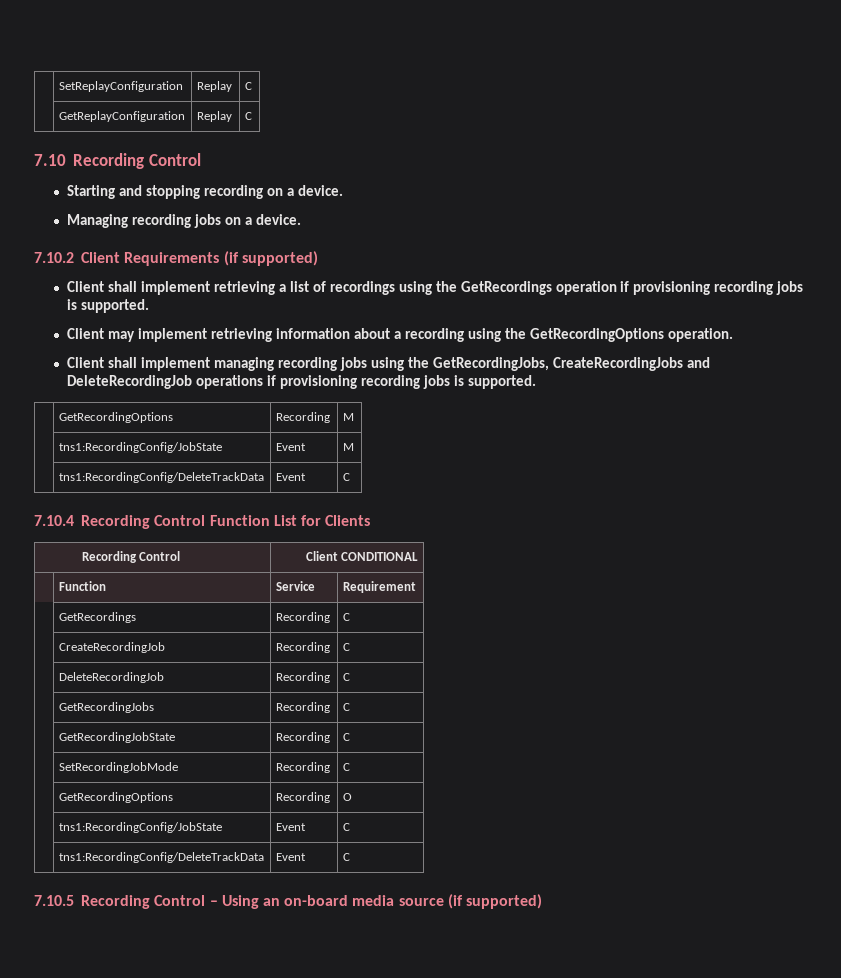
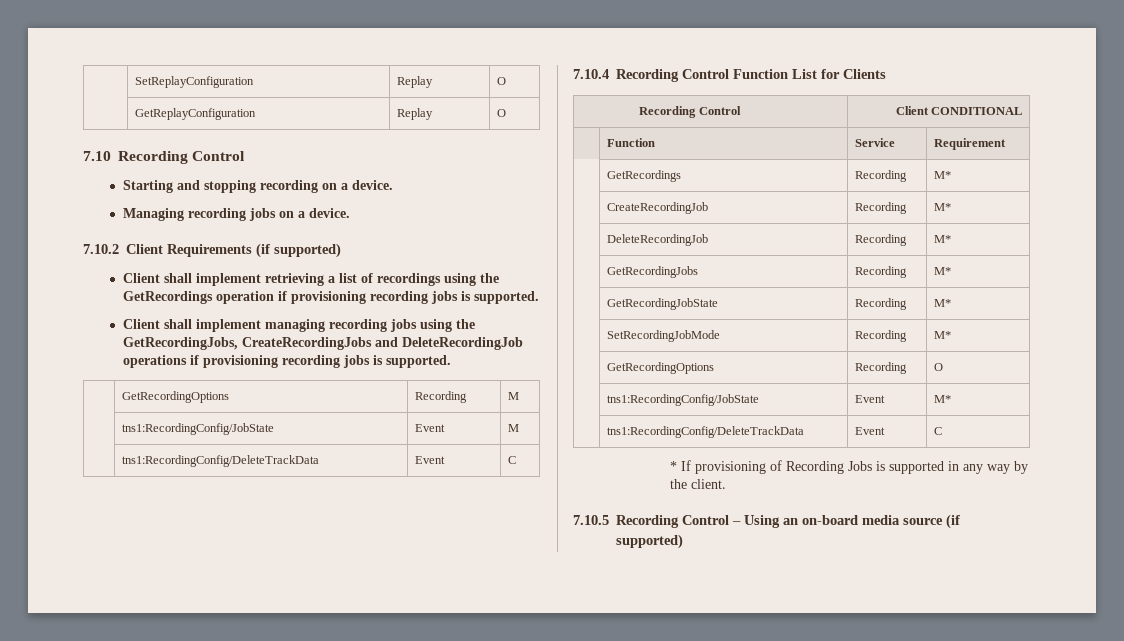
- | SetReplayConfiguration | Replay | C
+ | SetReplayConfiguration | Replay | O
- | GetReplayConfiguration | Replay | C
+ | GetReplayConfiguration | Replay | O
- Client may implement retrieving information about a recording using the GetRecordingOptions operation.
- | GetRecordings | Recording | C
+ | GetRecordings | Recording | M*
- | CreateRecordingJob | Recording | C
+ | CreateRecordingJob | Recording | M*
- | DeleteRecordingJob | Recording | C
+ | DeleteRecordingJob | Recording | M*
- | GetRecordingJobs | Recording | C
+ | GetRecordingJobs | Recording | M*
- | GetRecordingJobState | Recording | C
+ | GetRecordingJobState | Recording | M*
- | SetRecordingJobMode | Recording | C
+ | SetRecordingJobMode | Recording | M*
- | tns1:RecordingConfig/JobState | Event | C
+ | tns1:RecordingConfig/JobState | Event | M*
  | tns1:RecordingConfig/DeleteTrackData | Event | C
+ * If provisioning of Recording Jobs is supported in any way by the client.

